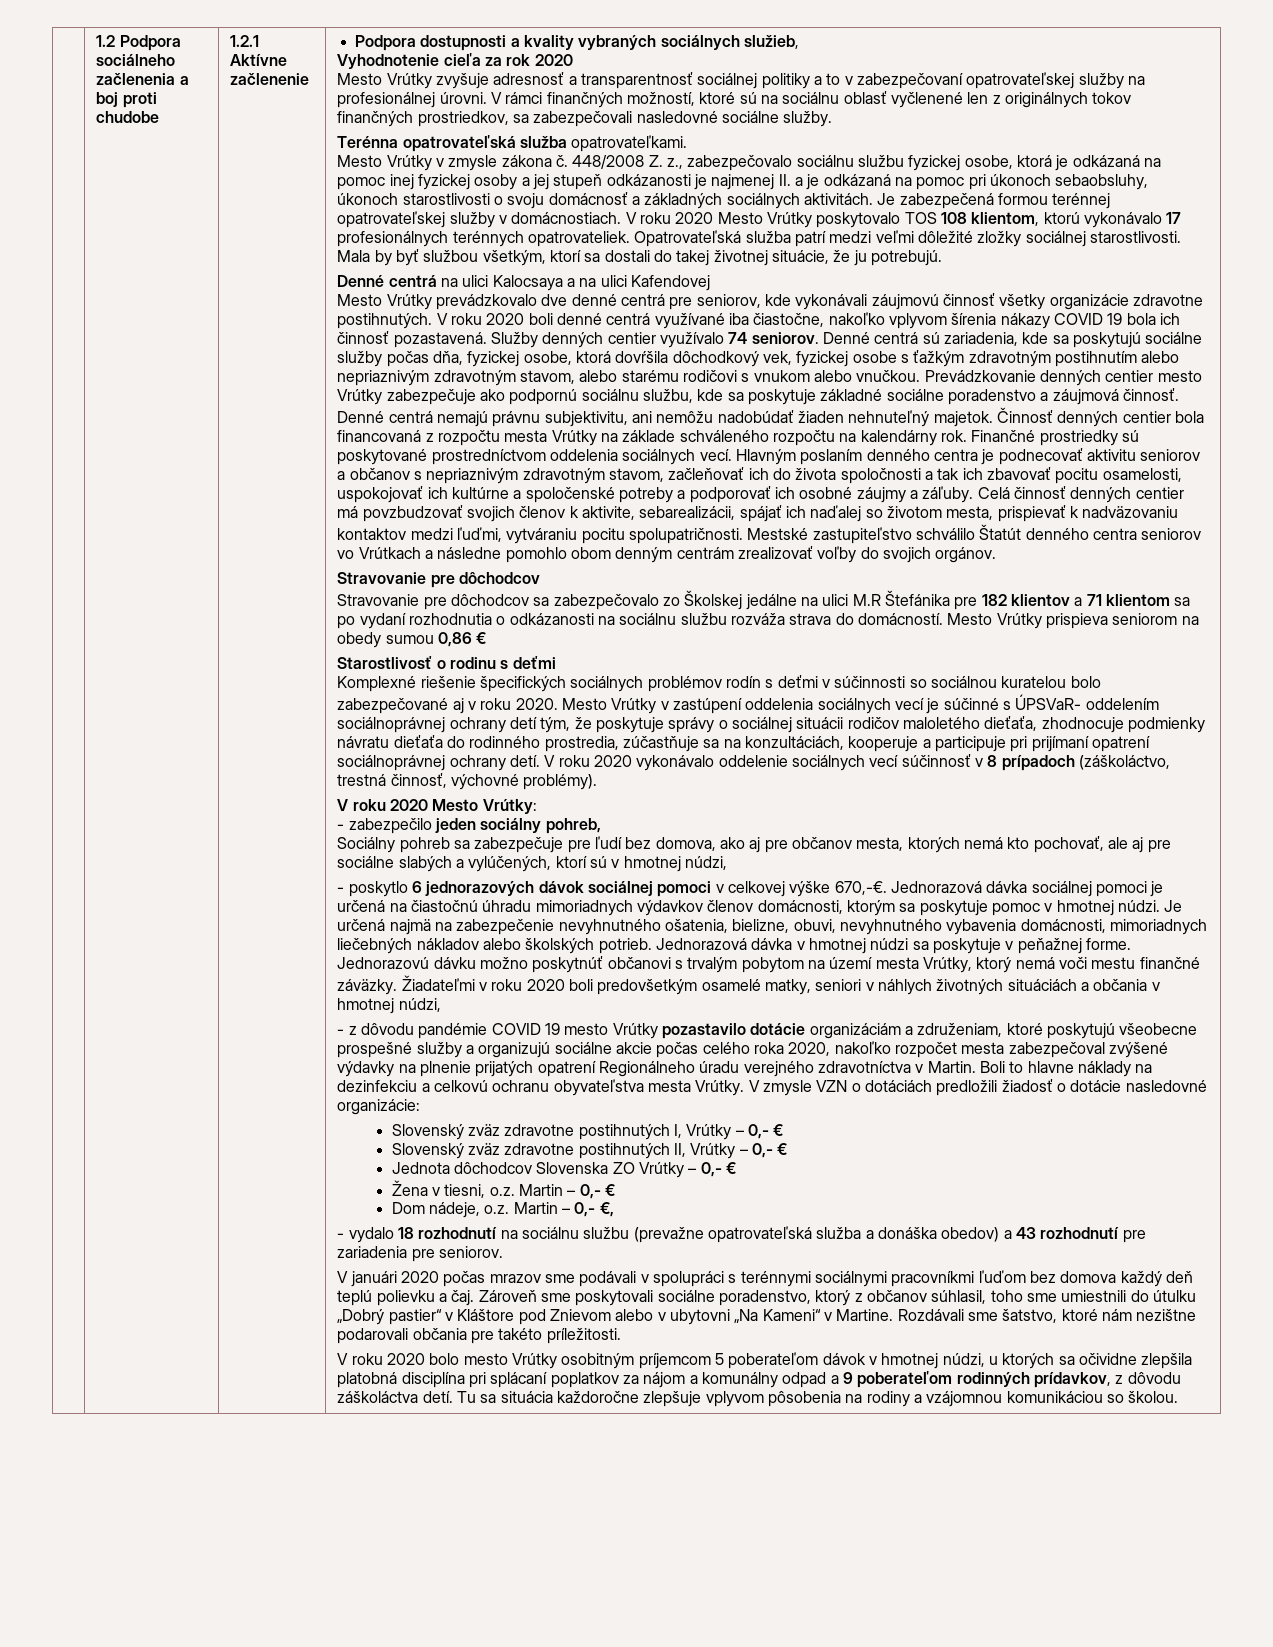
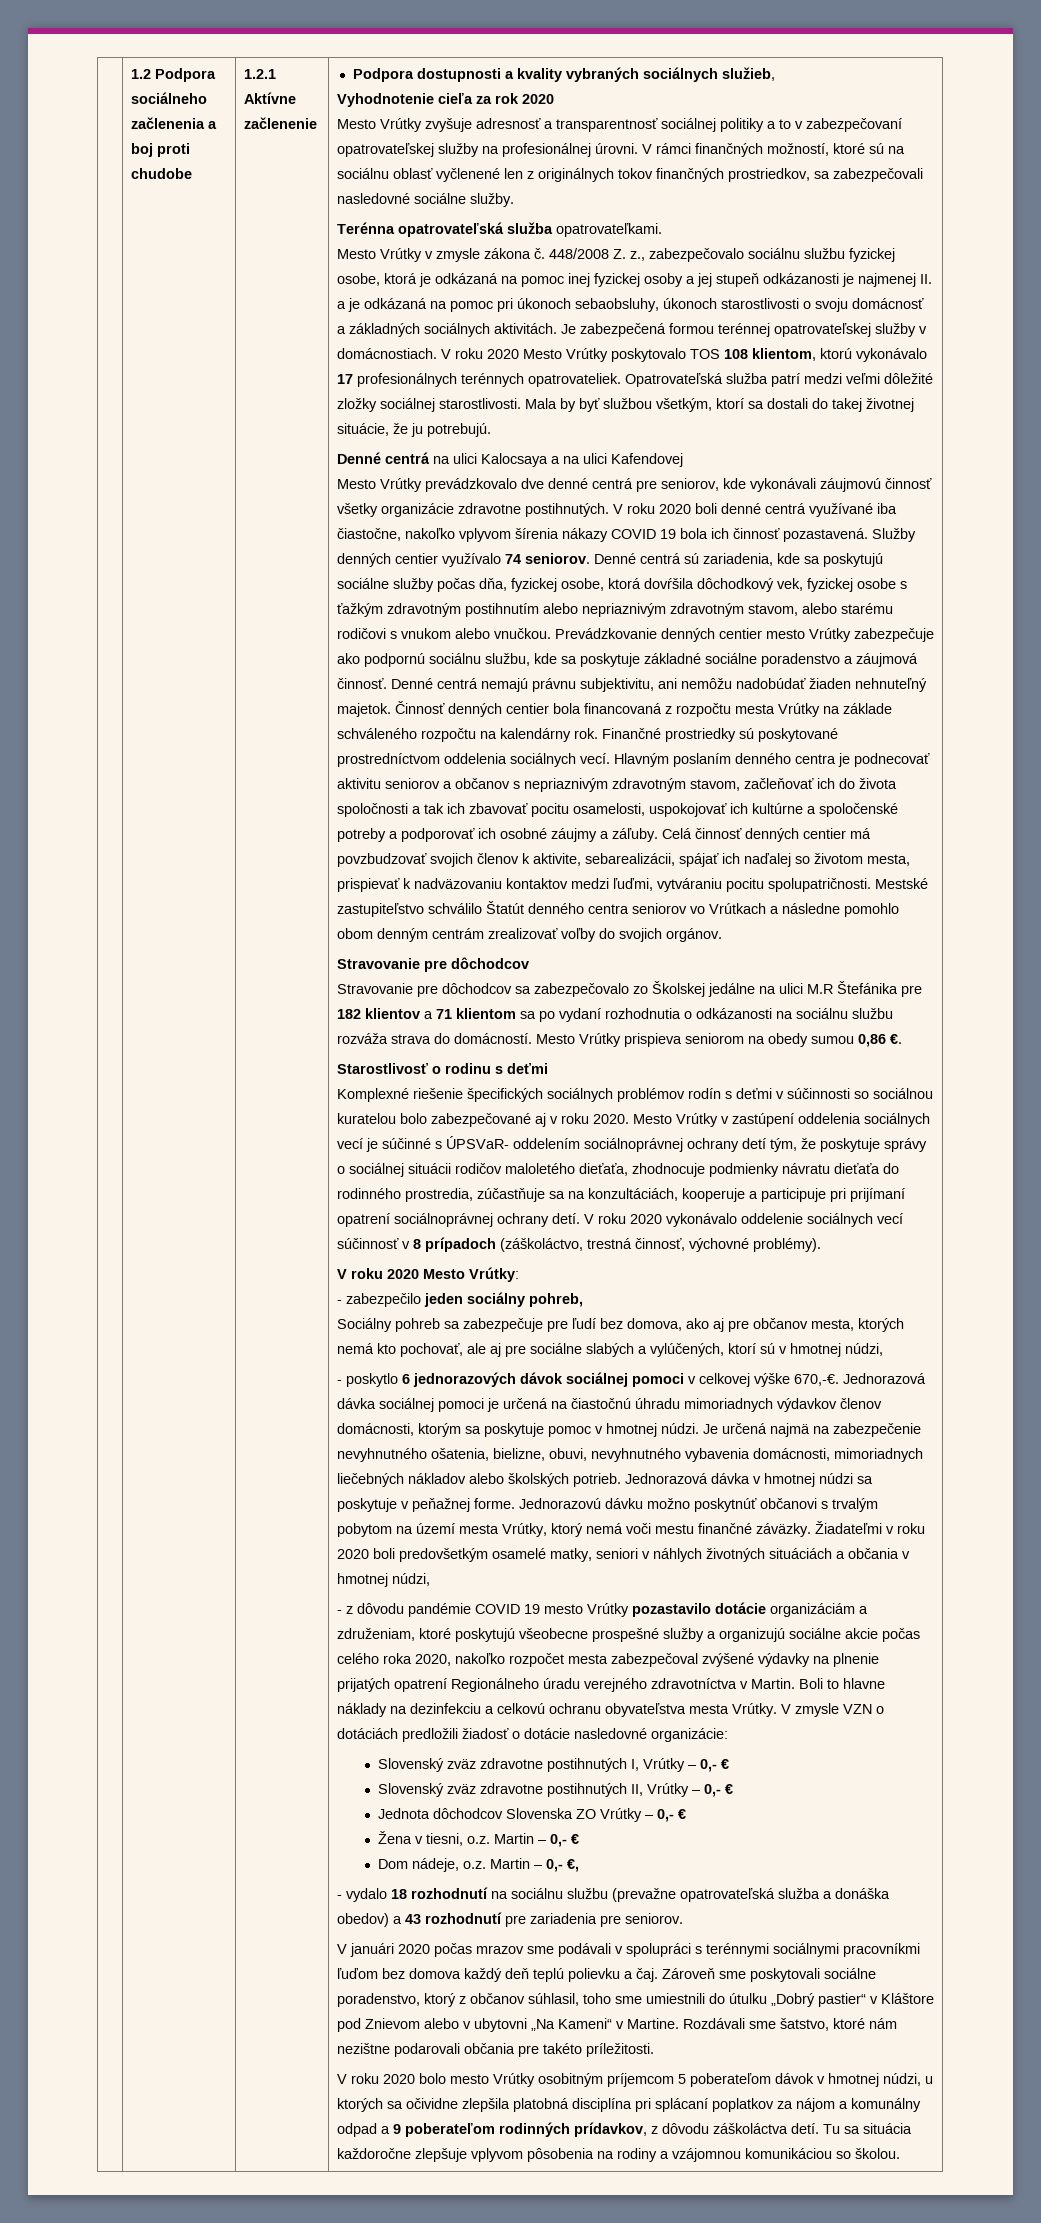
- Mesto Vrútky prispieva seniorom na obedy sumou 0,86 €
+ Mesto Vrútky prispieva seniorom na obedy sumou 0,86 €.

